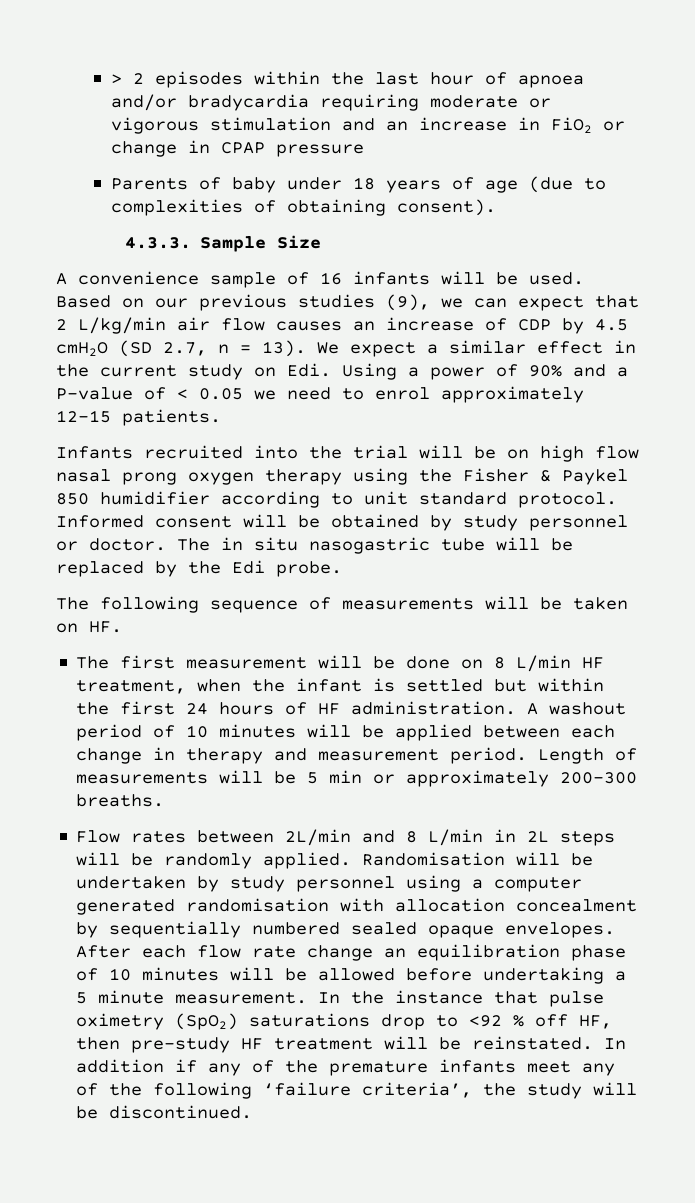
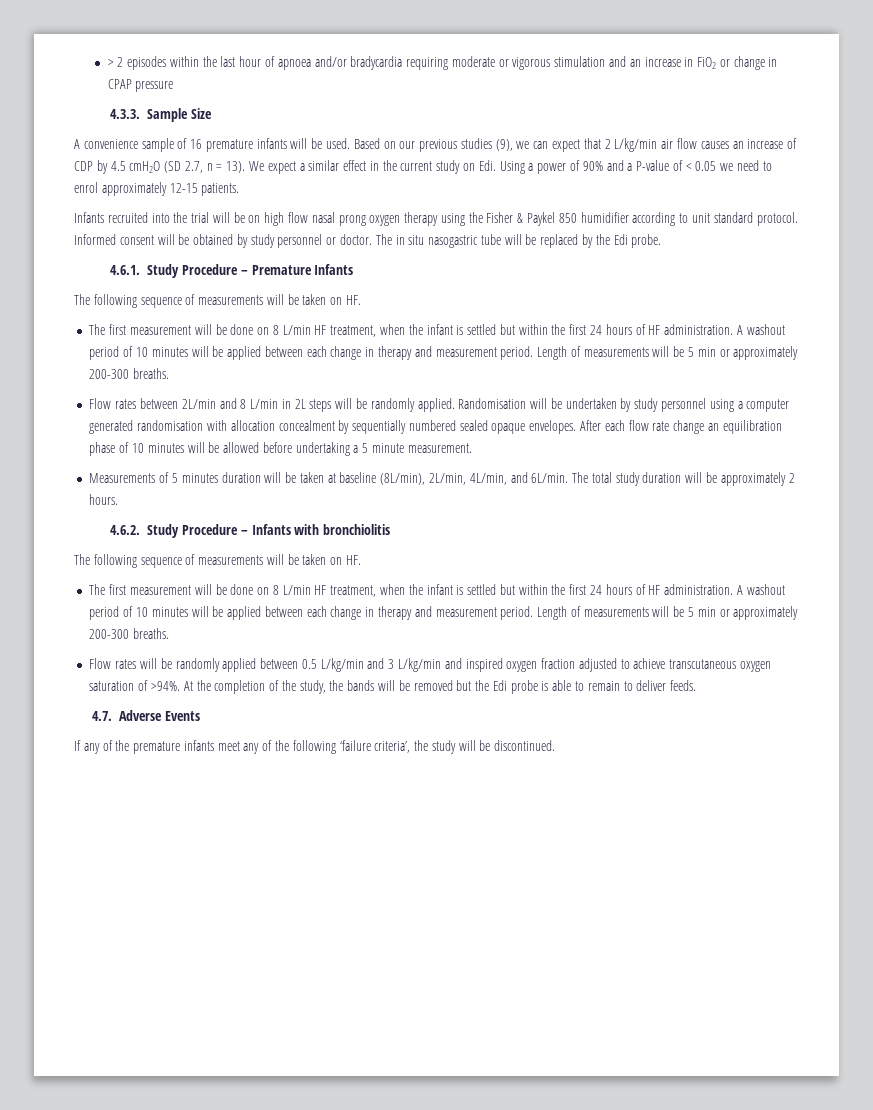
- Parents of baby under 18 years of age (due to complexities of obtaining consent).
- A convenience sample of 16 infants will be used.
+ A convenience sample of 16 premature infants will be used.
+ 4.6.1. Study Procedure – Premature Infants
- After each flow rate change an equilibration phase of 10 minutes will be allowed before undertaking a 5 minute measurement. In the instance that pulse oximetry (SpO2) saturations drop to <92 % off HF, then pre-study HF treatment will be reinstated. In addition if any of the premature infants meet any of the following ‘failure criteria’, the study will be discontinued.
+ After each flow rate change an equilibration phase of 10 minutes will be allowed before undertaking a 5 minute measurement.
+ Measurements of 5 minutes duration will be taken at baseline (8L/min), 2L/min, 4L/min, and 6L/min. The total study duration will be approximately 2 hours.
+ 4.6.2. Study Procedure – Infants with bronchiolitis
+ The following sequence of measurements will be taken on HF.
+ The first measurement will be done on 8 L/min HF treatment, when the infant is settled but within the first 24 hours of HF administration. A washout period of 10 minutes will be applied between each change in therapy and measurement period. Length of measurements will be 5 min or approximately 200-300 breaths.
+ Flow rates will be randomly applied between 0.5 L/kg/min and 3 L/kg/min and inspired oxygen fraction adjusted to achieve transcutaneous oxygen saturation of >94%. At the completion of the study, the bands will be removed but the Edi probe is able to remain to deliver feeds.
+ 4.7. Adverse Events
+ If any of the premature infants meet any of the following ‘failure criteria’, the study will be discontinued.

